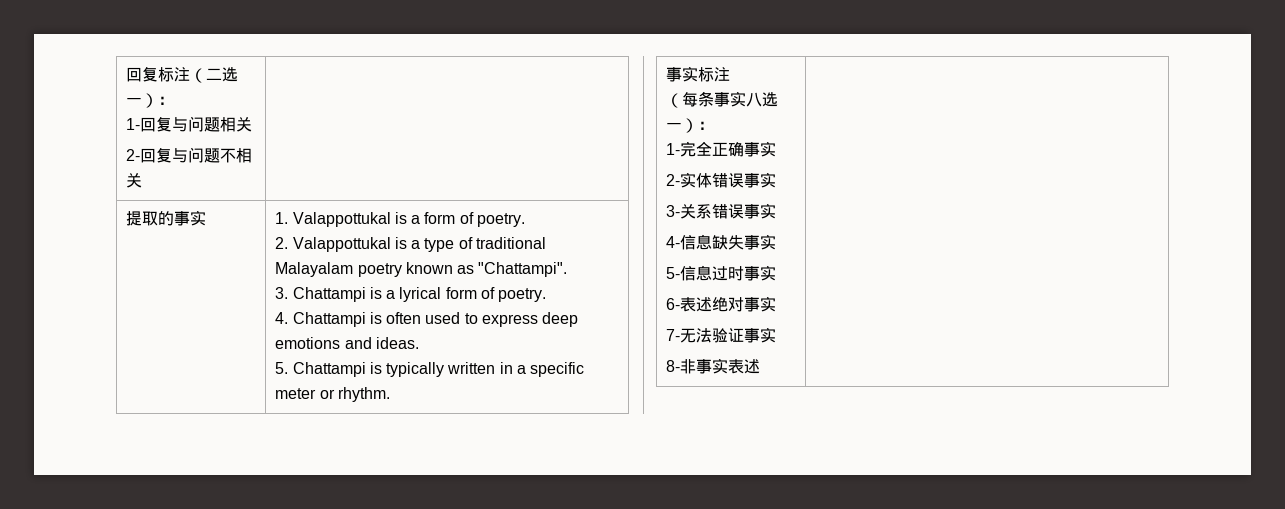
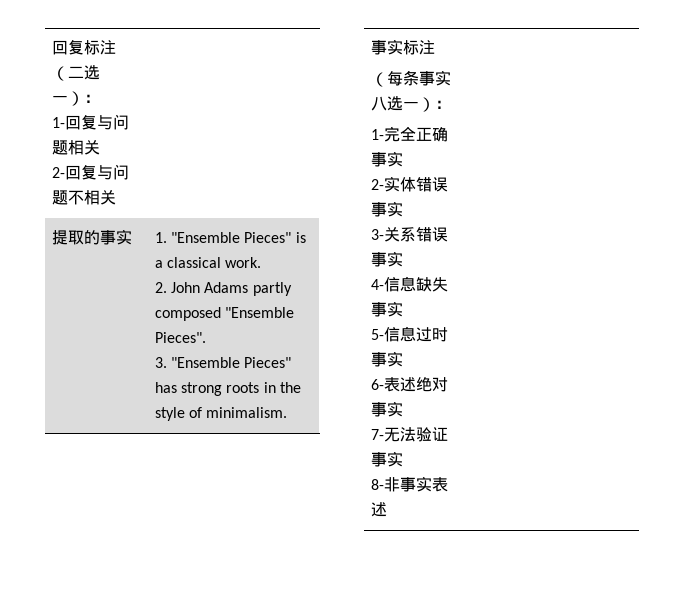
- 1. Valappottukal is a form of poetry.
- 2. Valappottukal is a type of traditional Malayalam poetry known as "Chattampi".
- 3. Chattampi is a lyrical form of poetry.
- 4. Chattampi is often used to express deep emotions and ideas.
- 5. Chattampi is typically written in a specific meter or rhythm.
+ 1. "Ensemble Pieces" is a classical work.
+ 2. John Adams partly composed "Ensemble Pieces".
+ 3. "Ensemble Pieces" has strong roots in the style of minimalism.

